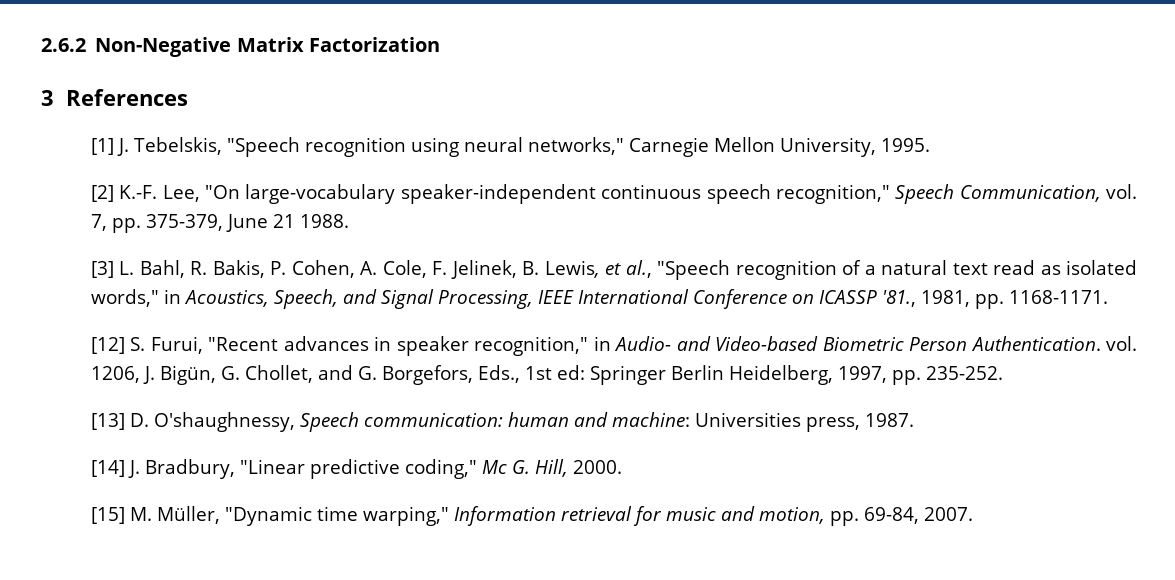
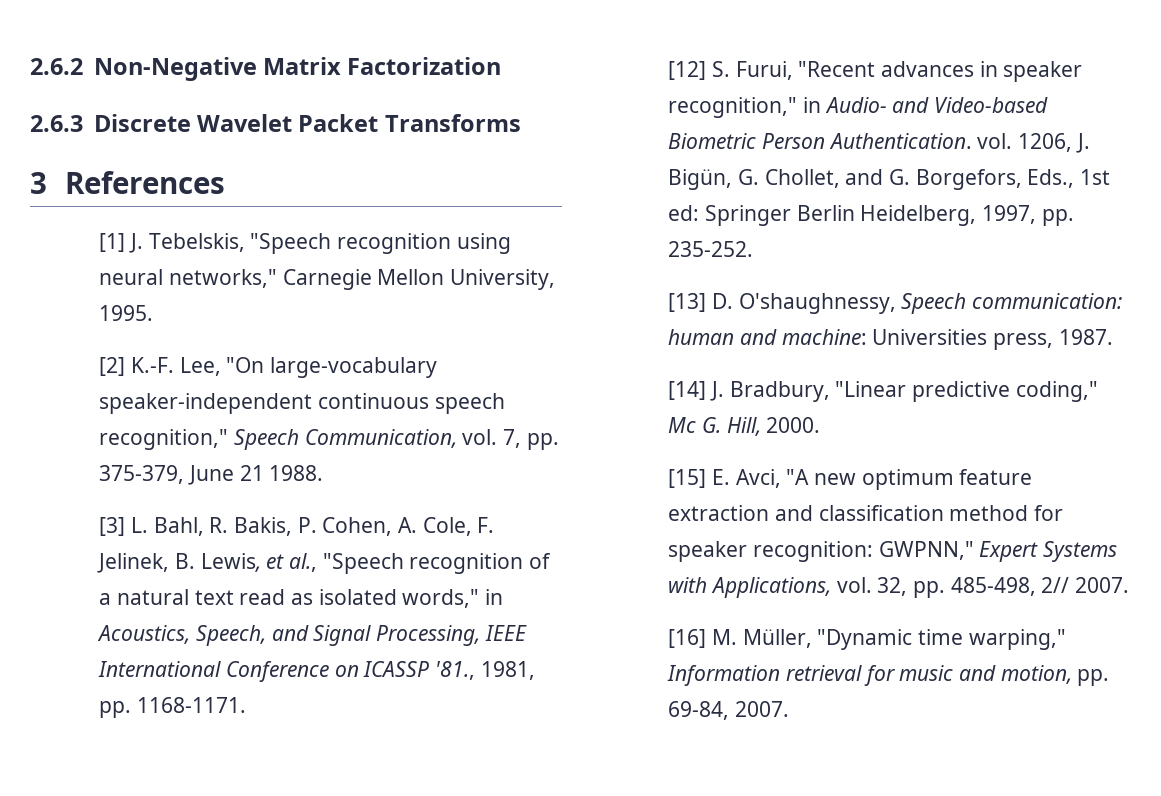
+ 2.6.3 Discrete Wavelet Packet Transforms
- [15] M. Müller, "Dynamic time warping," Information retrieval for music and motion, pp. 69-84, 2007.
+ [15] E. Avci, "A new optimum feature extraction and classification method for speaker recognition: GWPNN," Expert Systems with Applications, vol. 32, pp. 485-498, 2// 2007.
+ [16] M. Müller, "Dynamic time warping," Information retrieval for music and motion, pp. 69-84, 2007.

